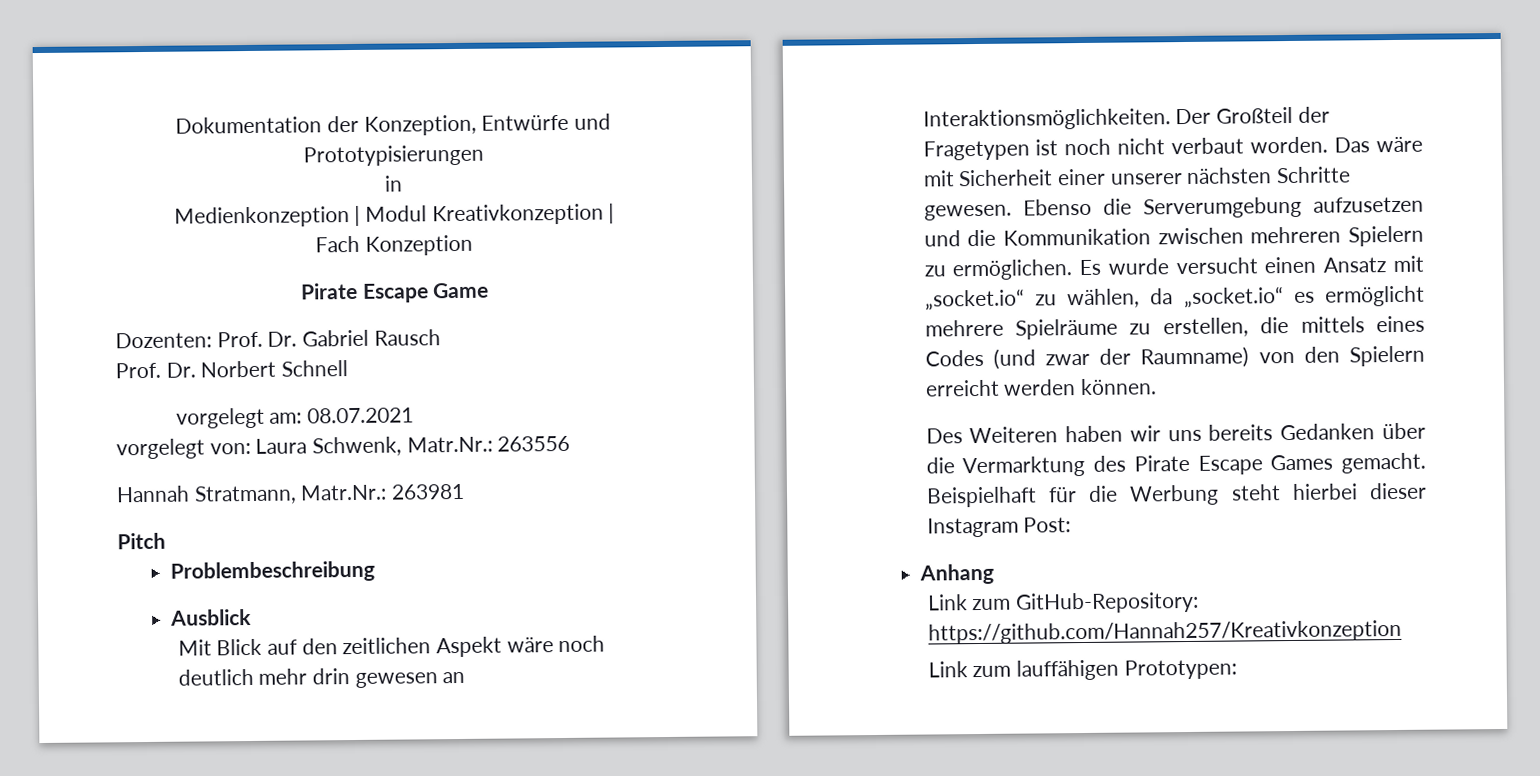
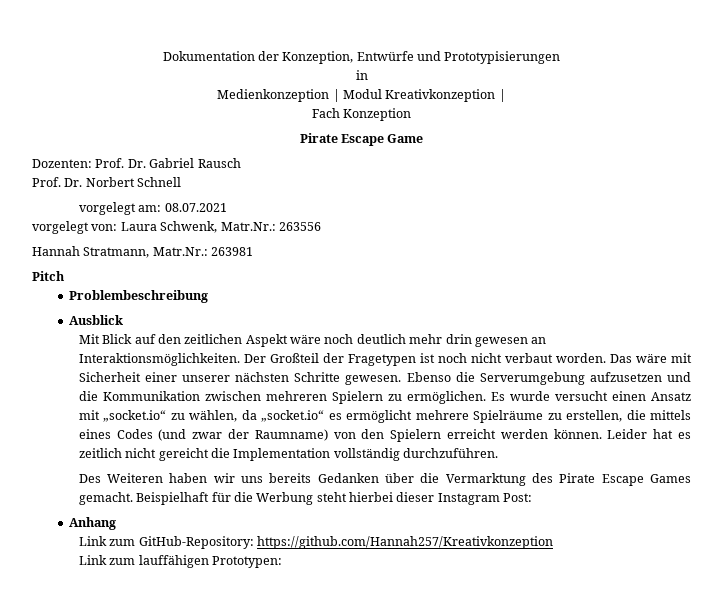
+ Leider hat es zeitlich nicht gereicht die Implementation vollständig durchzuführen.

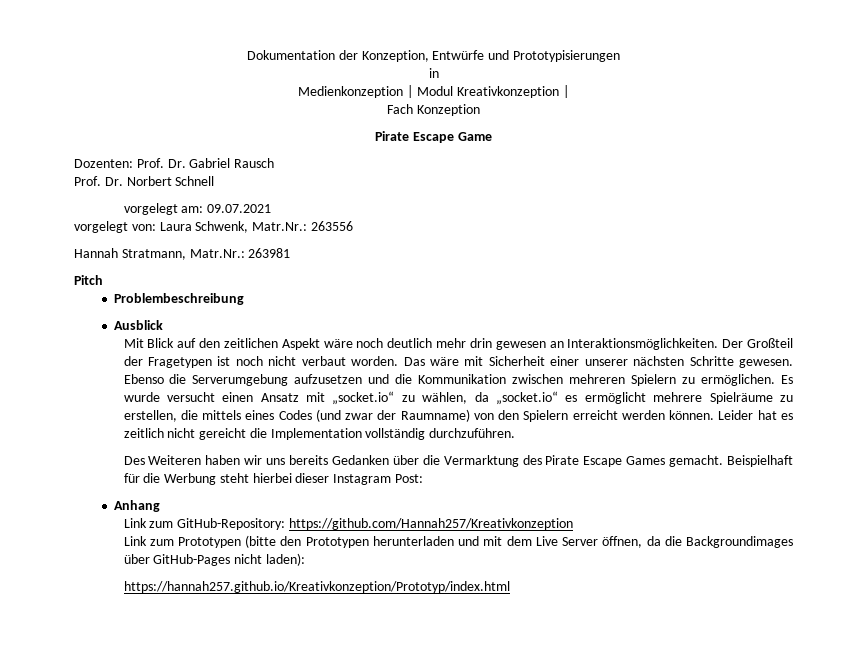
- vorgelegt am: 08.07.2021
+ vorgelegt am: 09.07.2021
- Link zum lauffähigen Prototypen:
+ Link zum Prototypen (bitte den Prototypen herunterladen und mit dem Live Server öffnen, da die Backgroundimages über GitHub-Pages nicht laden):
+ https://hannah257.github.io/Kreativkonzeption/Prototyp/index.html

